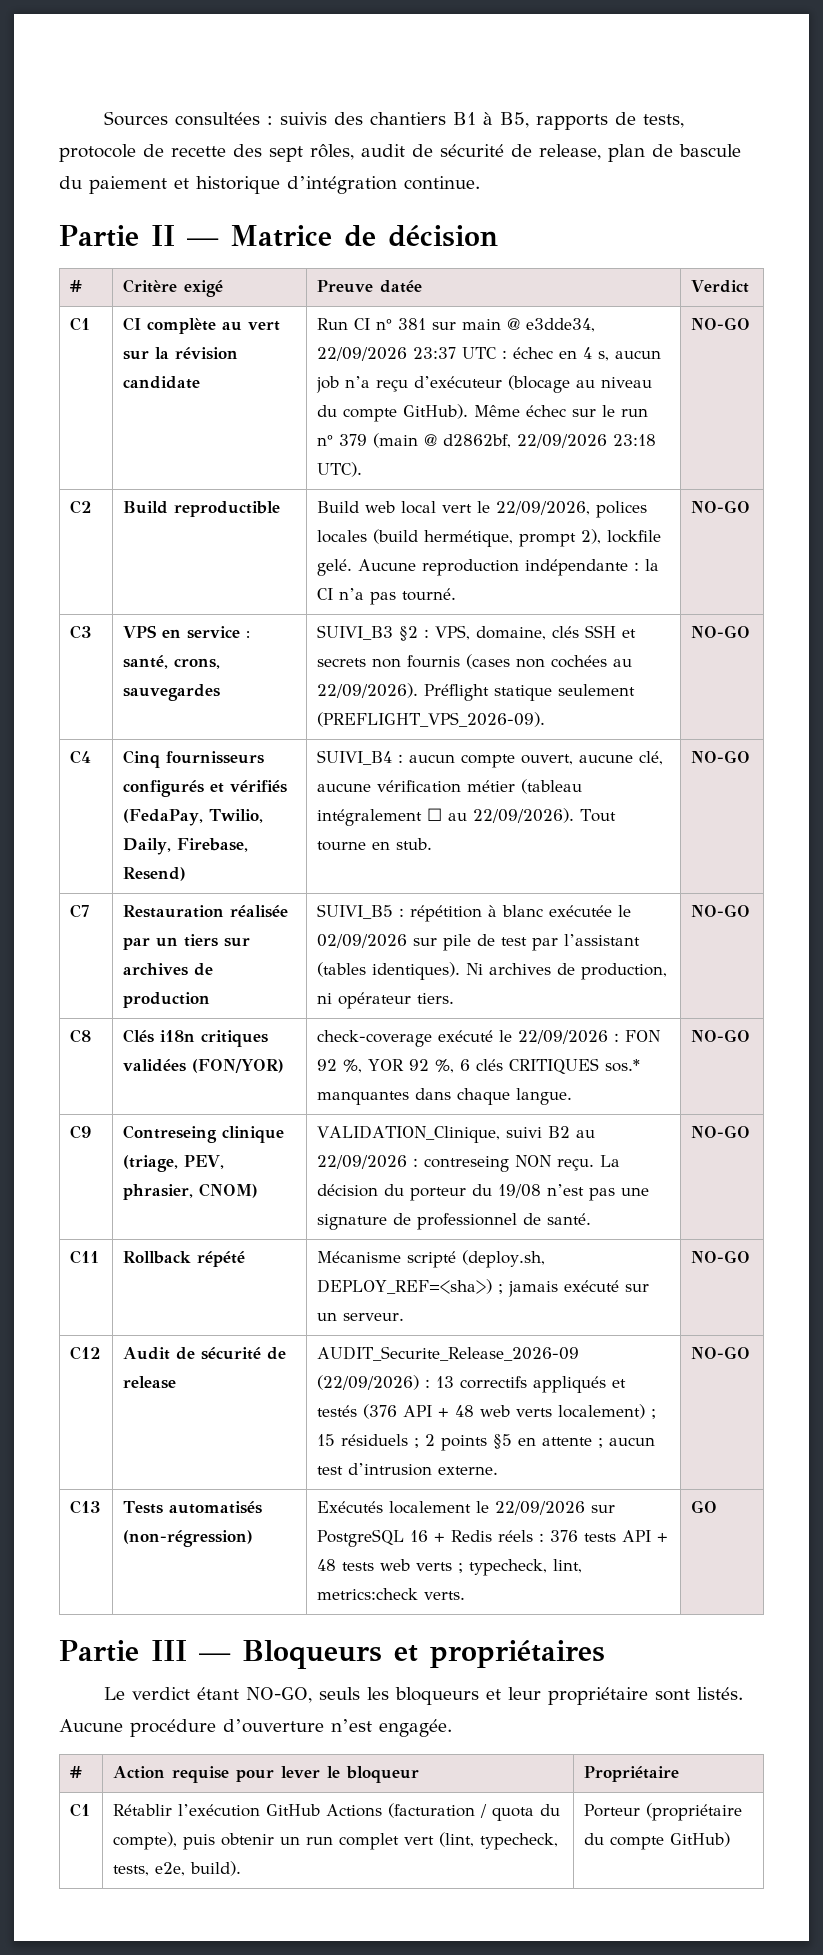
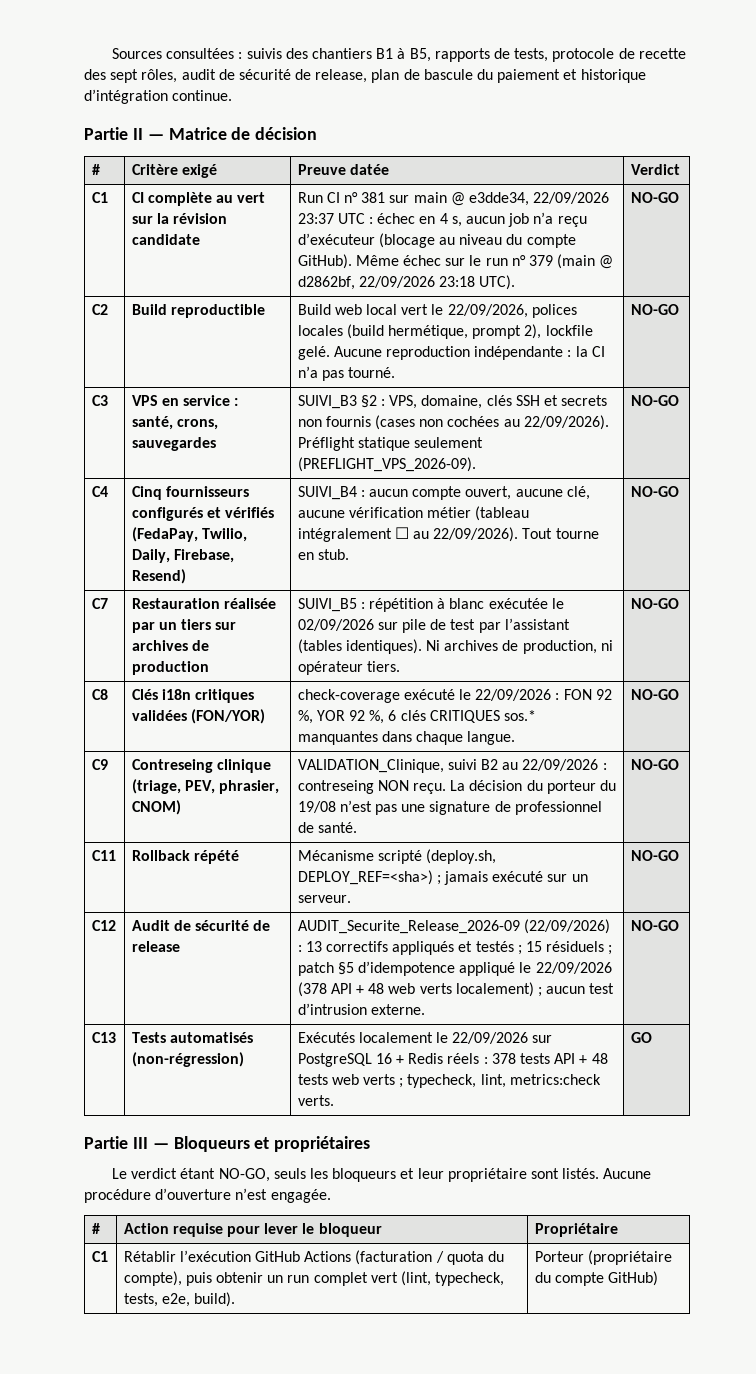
- C12 | Audit de sécurité de release | AUDIT_Securite_Release_2026-09 (22/09/2026) : 13 correctifs appliqués et testés (376 API + 48 web verts localement) ; 15 résiduels ; 2 points §5 en attente ; aucun test d’intrusion externe. | NO-GO
+ C12 | Audit de sécurité de release | AUDIT_Securite_Release_2026-09 (22/09/2026) : 13 correctifs appliqués et testés ; 15 résiduels ; patch §5 d’idempotence appliqué le 22/09/2026 (378 API + 48 web verts localement) ; aucun test d’intrusion externe. | NO-GO
- C13 | Tests automatisés (non-régression) | Exécutés localement le 22/09/2026 sur PostgreSQL 16 + Redis réels : 376 tests API + 48 tests web verts ; typecheck, lint, metrics:check verts. | GO
+ C13 | Tests automatisés (non-régression) | Exécutés localement le 22/09/2026 sur PostgreSQL 16 + Redis réels : 378 tests API + 48 tests web verts ; typecheck, lint, metrics:check verts. | GO

